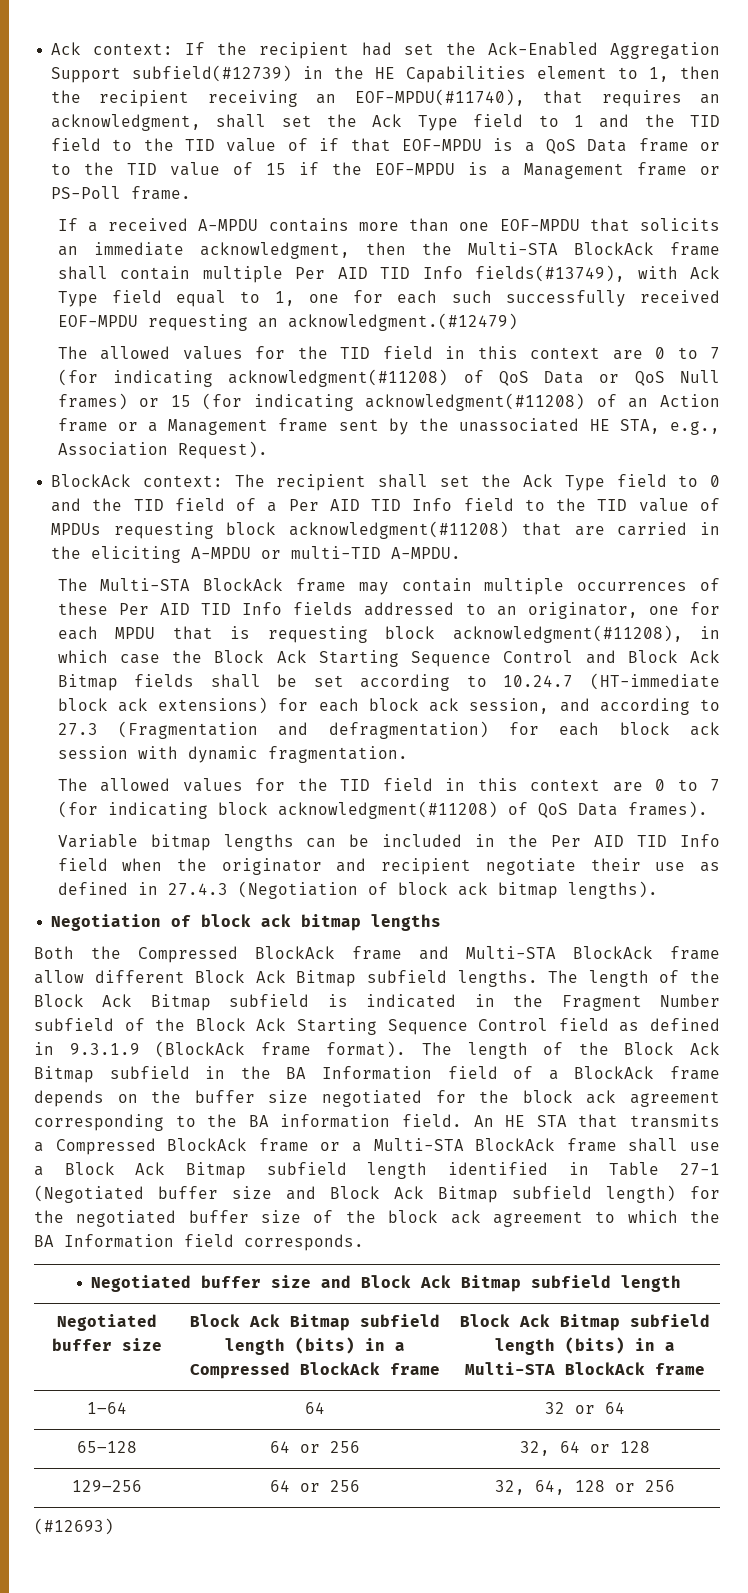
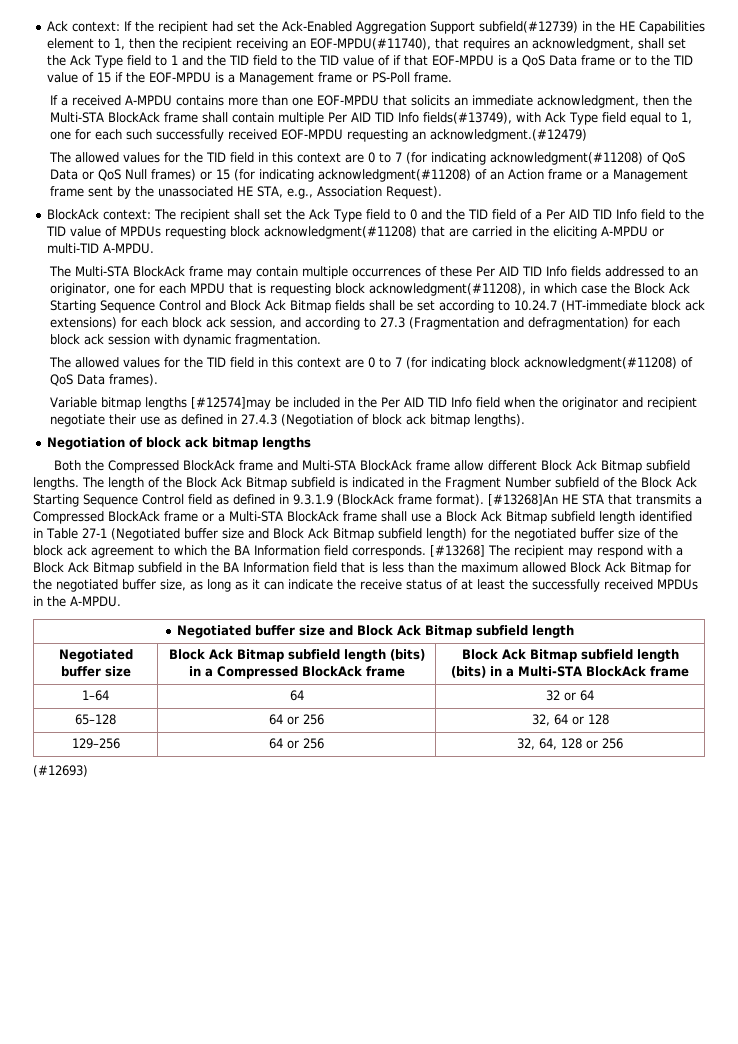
- Variable bitmap lengths can be included in the Per AID TID Info field when the originator and recipient negotiate their use as defined in 27.4.3 (Negotiation of block ack bitmap lengths).
+ Variable bitmap lengths [#12574]may be included in the Per AID TID Info field when the originator and recipient negotiate their use as defined in 27.4.3 (Negotiation of block ack bitmap lengths).
- The length of the Block Ack Bitmap subfield in the BA Information field of a BlockAck frame depends on the buffer size negotiated for the block ack agreement corresponding to the BA information field. An HE STA that transmits a Compressed BlockAck frame or a Multi-STA BlockAck frame shall use a Block Ack Bitmap subfield length identified in Table 27-1 (Negotiated buffer size and Block Ack Bitmap subfield length) for the negotiated buffer size of the block ack agreement to which the BA Information field corresponds.
+ [#13268]An HE STA that transmits a Compressed BlockAck frame or a Multi-STA BlockAck frame shall use a Block Ack Bitmap subfield length identified in Table 27-1 (Negotiated buffer size and Block Ack Bitmap subfield length) for the negotiated buffer size of the block ack agreement to which the BA Information field corresponds. [#13268] The recipient may respond with a Block Ack Bitmap subfield in the BA Information field that is less than the maximum allowed Block Ack Bitmap for the negotiated buffer size, as long as it can indicate the receive status of at least the successfully received MPDUs in the A-MPDU.

